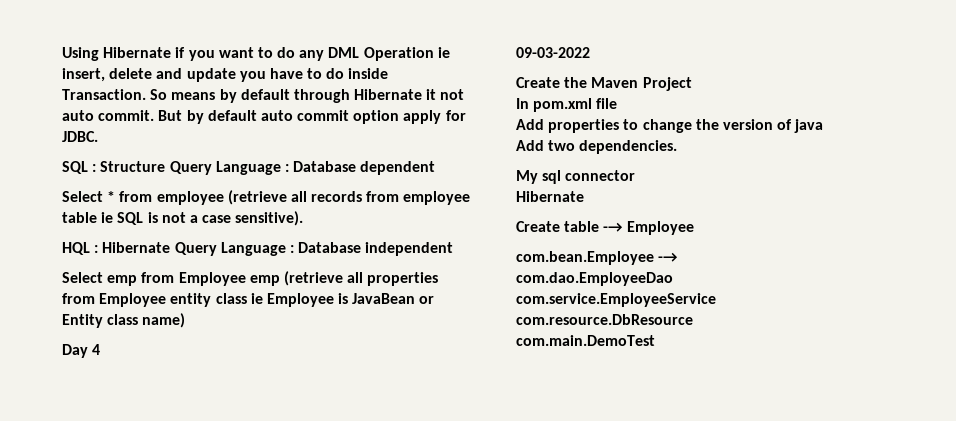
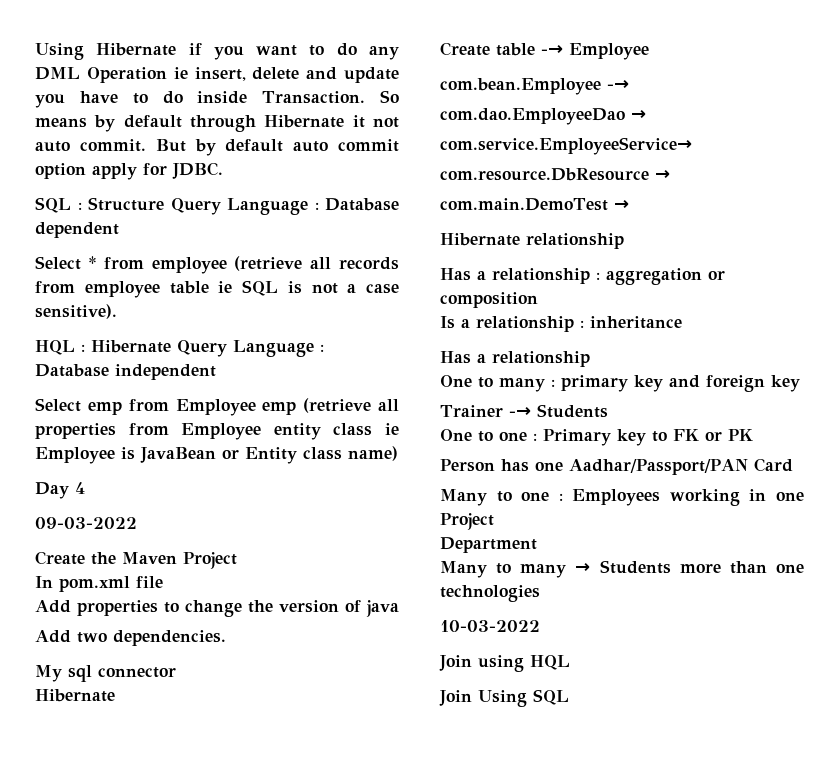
- com.dao.EmployeeDao
- com.service.EmployeeService
+ com.dao.EmployeeDao →
+ com.service.EmployeeService→
- com.resource.DbResource
+ com.resource.DbResource →
- com.main.DemoTest
+ com.main.DemoTest →
+ Hibernate relationship
+ Has a relationship : aggregation or composition
+ Is a relationship : inheritance
+ Has a relationship
+ One to many : primary key and foreign key
+ Trainer -→ Students
+ One to one : Primary key to FK or PK
+ Person has one Aadhar/Passport/PAN Card
+ Many to one : Employees working in one Project
+ Department
+ Many to many → Students more than one technologies
+ 10-03-2022
+ Join using HQL
+ Join Using SQL

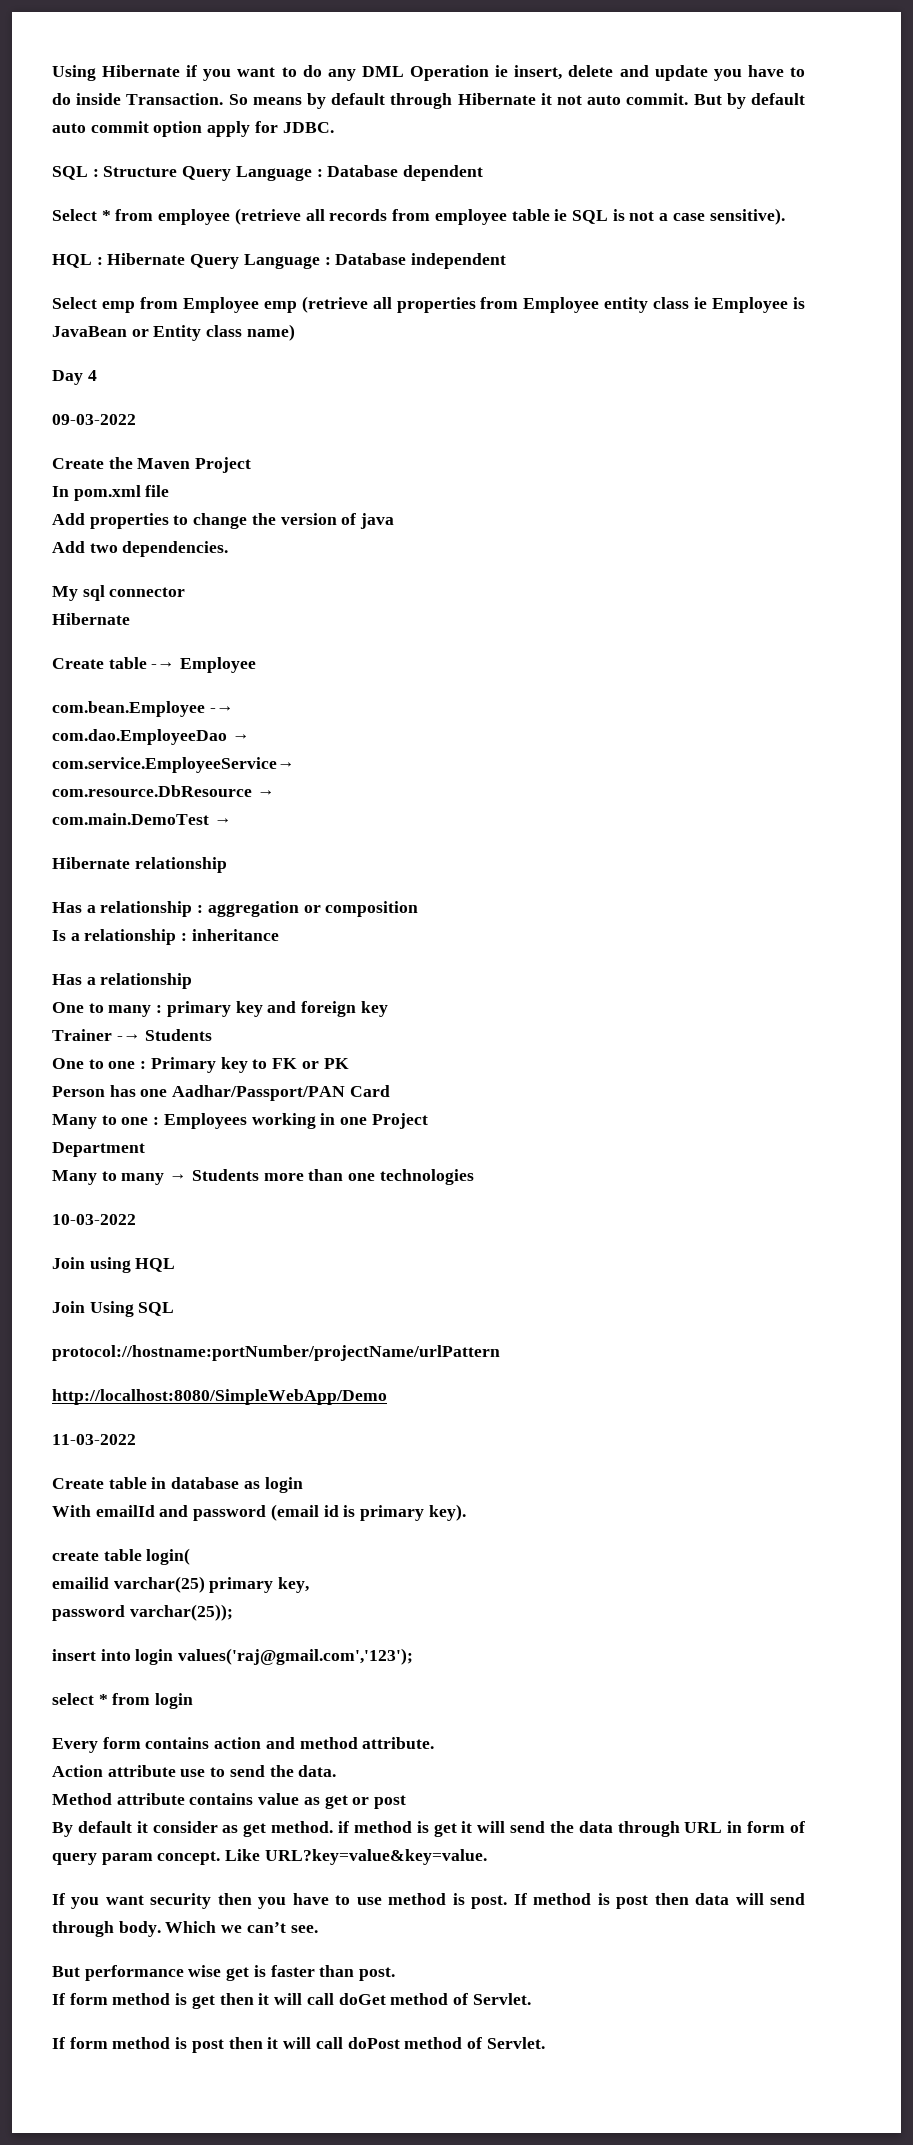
+ protocol://hostname:portNumber/projectName/urlPattern
+ http://localhost:8080/SimpleWebApp/Demo
+ 11-03-2022
+ Create table in database as login
+ With emailId and password (email id is primary key).
+ create table login(
+ emailid varchar(25) primary key,
+ password varchar(25));
+ insert into login values('raj@gmail.com','123');
+ select * from login
+ Every form contains action and method attribute.
+ Action attribute use to send the data.
+ Method attribute contains value as get or post
+ By default it consider as get method. if method is get it will send the data through URL in form of query param concept. Like URL?key=value&key=value.
+ If you want security then you have to use method is post. If method is post then data will send through body. Which we can’t see.
+ But performance wise get is faster than post.
+ If form method is get then it will call doGet method of Servlet.
+ If form method is post then it will call doPost method of Servlet.

